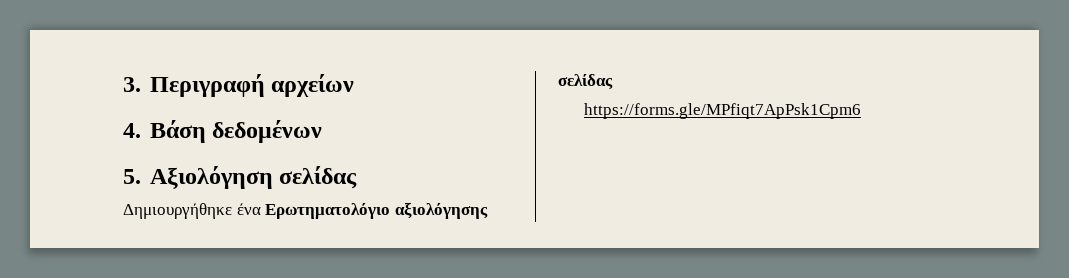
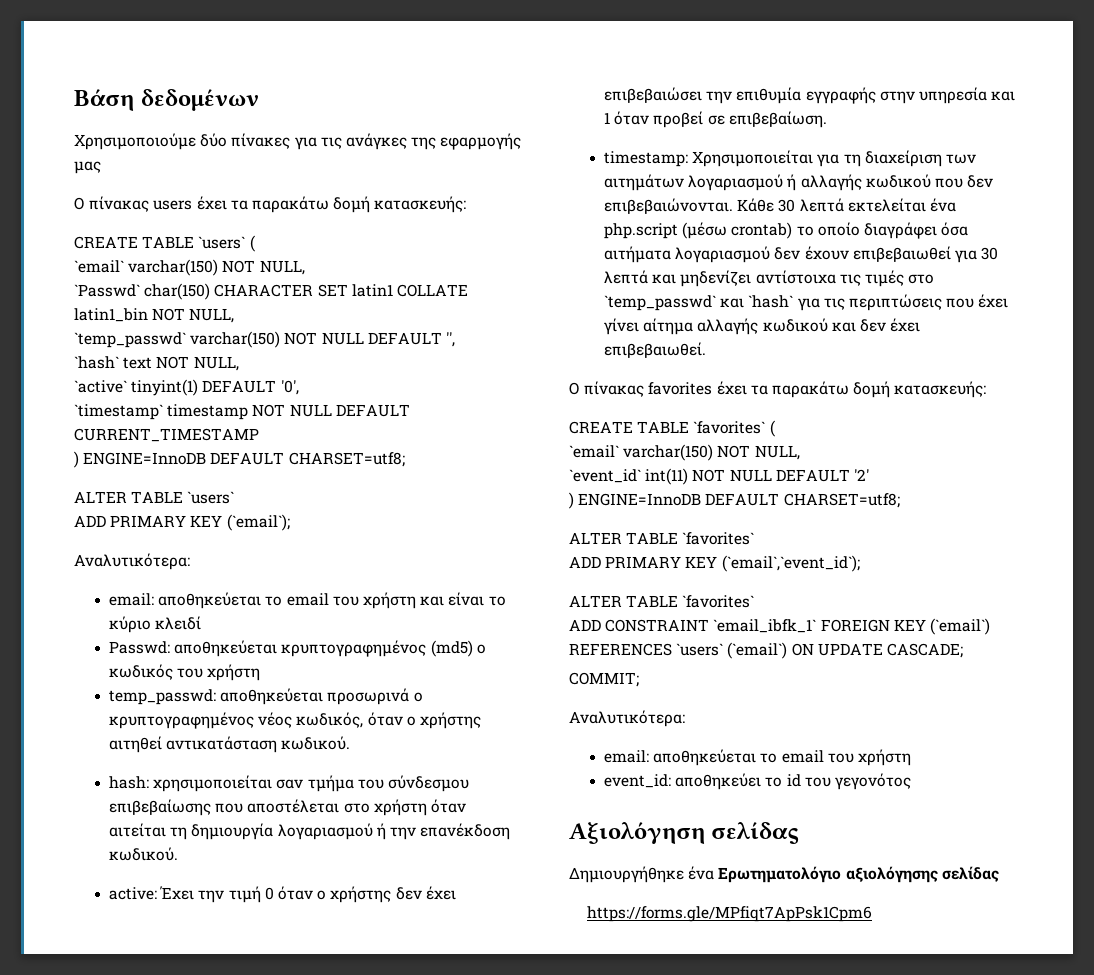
- 3. Περιγραφή αρχείων
- 4. Βάση δεδομένων
- 5. Αξιολόγηση σελίδας
+ Βάση δεδομένων
+ Χρησιμοποιούμε δύο πίνακες για τις ανάγκες της εφαρμογής μας
+ Ο πίνακας users έχει τα παρακάτω δομή κατασκευής:
+ CREATE TABLE `users` (
+ `email` varchar(150) NOT NULL,
+ `Passwd` char(150) CHARACTER SET latin1 COLLATE latin1_bin NOT NULL,
+ `temp_passwd` varchar(150) NOT NULL DEFAULT '',
+ `hash` text NOT NULL,
+ `active` tinyint(1) DEFAULT '0',
+ `timestamp` timestamp NOT NULL DEFAULT CURRENT_TIMESTAMP
+ ) ENGINE=InnoDB DEFAULT CHARSET=utf8;
+ ALTER TABLE `users`
+ ADD PRIMARY KEY (`email`);
+ Αναλυτικότερα:
+ email: αποθηκεύεται το email του χρήστη και είναι το κύριο κλειδί
+ Passwd: αποθηκεύεται κρυπτογραφημένος (md5) ο κωδικός του χρήστη
+ temp_passwd: αποθηκεύεται προσωρινά ο κρυπτογραφημένος νέος κωδικός, όταν ο χρήστης αιτηθεί αντικατάσταση κωδικού.
+ hash: χρησιμοποιείται σαν τμήμα του σύνδεσμου επιβεβαίωσης που αποστέλεται στο χρήστη όταν αιτείται τη δημιουργία λογαριασμού ή την επανέκδοση κωδικού.
+ active: Έχει την τιμή 0 όταν ο χρήστης δεν έχει επιβεβαιώσει την επιθυμία εγγραφής στην υπηρεσία και 1 όταν προβεί σε επιβεβαίωση.
+ timestamp: Χρησιμοποιείται για τη διαχείριση των αιτημάτων λογαριασμού ή αλλαγής κωδικού που δεν επιβεβαιώνονται. Κάθε 30 λεπτά εκτελείται ένα php.script (μέσω crontab) το οποίο διαγράφει όσα αιτήματα λογαριασμού δεν έχουν επιβεβαιωθεί για 30 λεπτά και μηδενίζει αντίστοιχα τις τιμές στο `temp_passwd` και `hash` για τις περιπτώσεις που έχει γίνει αίτημα αλλαγής κωδικού και δεν έχει επιβεβαιωθεί.
+ Ο πίνακας favorites έχει τα παρακάτω δομή κατασκευής:
+ CREATE TABLE `favorites` (
+ `email` varchar(150) NOT NULL,
+ `event_id` int(11) NOT NULL DEFAULT '2'
+ ) ENGINE=InnoDB DEFAULT CHARSET=utf8;
+ ALTER TABLE `favorites`
+ ADD PRIMARY KEY (`email`,`event_id`);
+ ALTER TABLE `favorites`
+ ADD CONSTRAINT `email_ibfk_1` FOREIGN KEY (`email`) REFERENCES `users` (`email`) ON UPDATE CASCADE;
+ COMMIT;
+ Αναλυτικότερα:
+ email: αποθηκεύεται το email του χρήστη
+ event_id: αποθηκεύει το id του γεγονότος
+ Αξιολόγηση σελίδας

